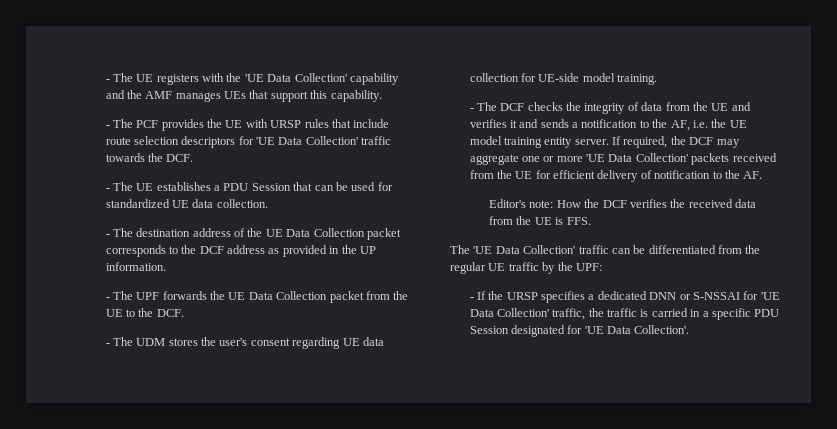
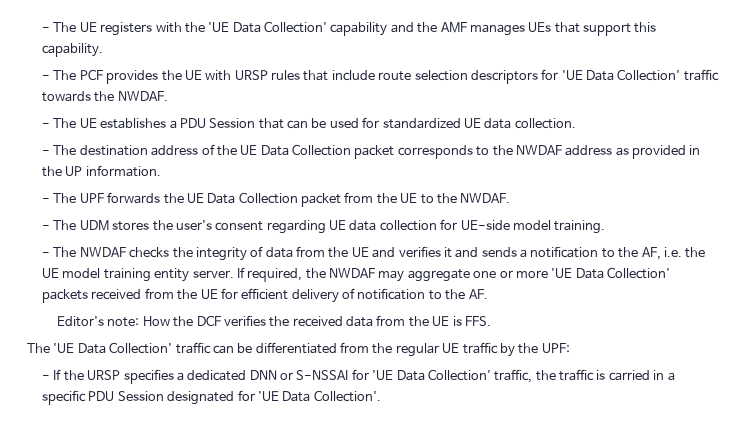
- - The PCF provides the UE with URSP rules that include route selection descriptors for 'UE Data Collection' traffic towards the DCF.
+ - The PCF provides the UE with URSP rules that include route selection descriptors for 'UE Data Collection' traffic towards the NWDAF.
- - The destination address of the UE Data Collection packet corresponds to the DCF address as provided in the UP information.
+ - The destination address of the UE Data Collection packet corresponds to the NWDAF address as provided in the UP information.
- - The UPF forwards the UE Data Collection packet from the UE to the DCF.
+ - The UPF forwards the UE Data Collection packet from the UE to the NWDAF.
- - The DCF checks the integrity of data from the UE and verifies it and sends a notification to the AF, i.e. the UE model training entity server.
+ - The NWDAF checks the integrity of data from the UE and verifies it and sends a notification to the AF, i.e. the UE model training entity server.
- If required, the DCF may aggregate one or more 'UE Data Collection' packets received from the UE for efficient delivery of notification to the AF.
+ If required, the NWDAF may aggregate one or more 'UE Data Collection' packets received from the UE for efficient delivery of notification to the AF.

